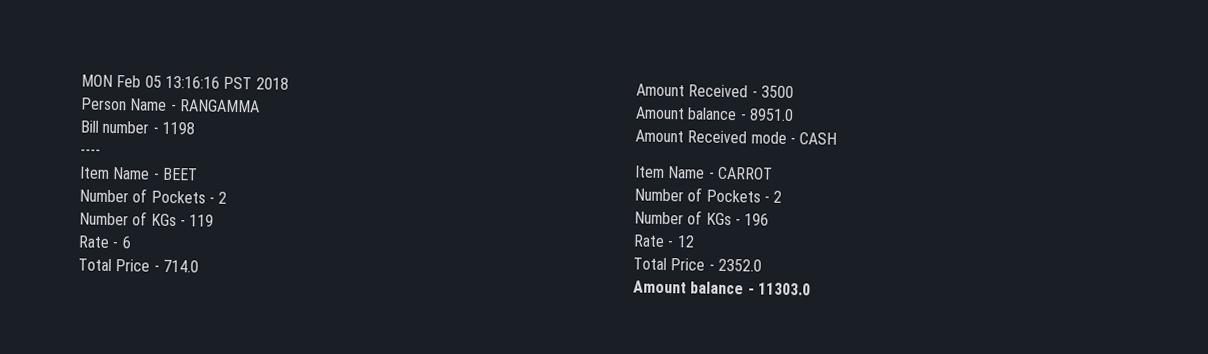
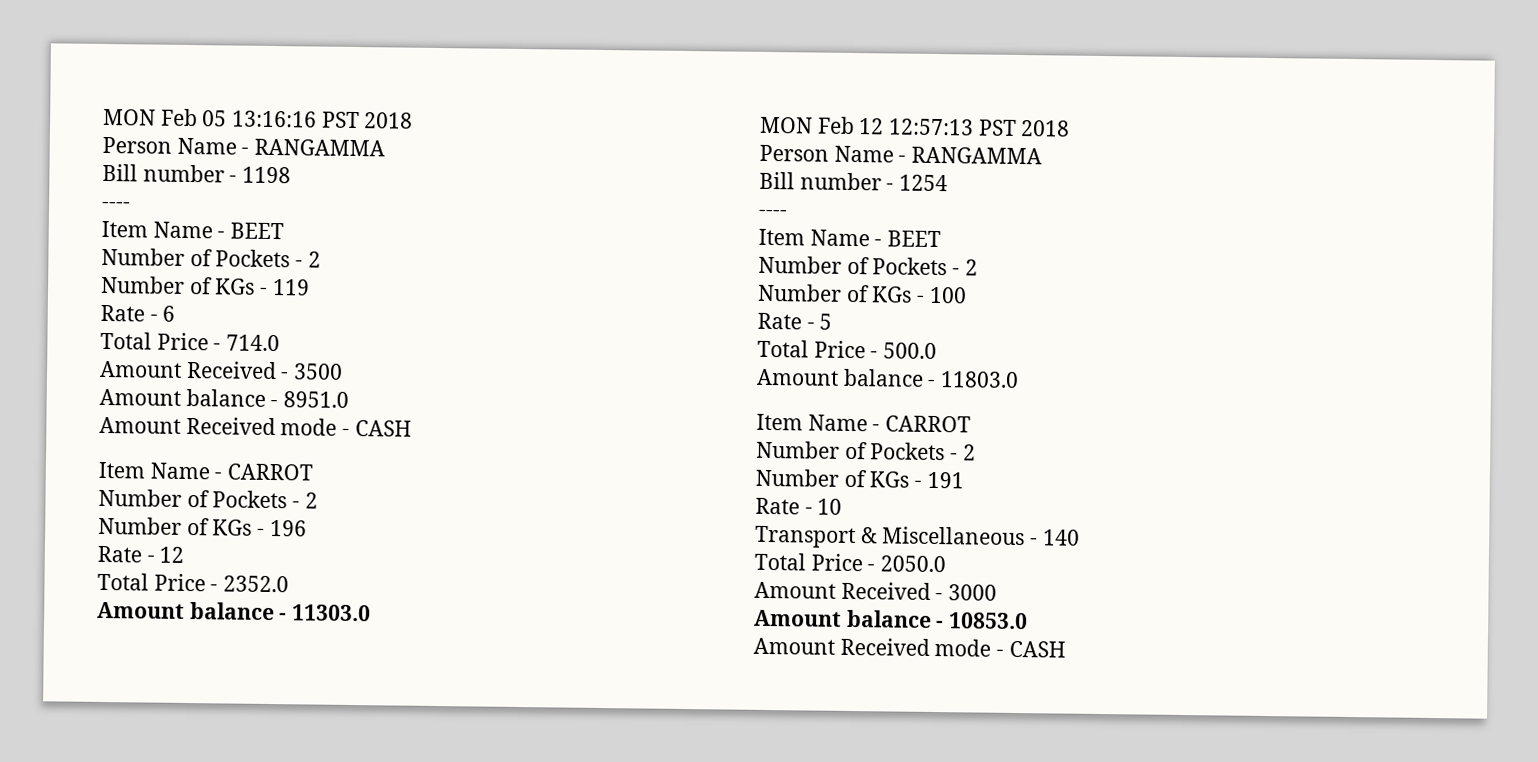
+ MON Feb 12 12:57:13 PST 2018
+ Person Name - RANGAMMA
+ Bill number - 1254
+ ----
+ Item Name - BEET
+ Number of Pockets - 2
+ Number of KGs - 100
+ Rate - 5
+ Total Price - 500.0
+ Amount balance - 11803.0
+ Item Name - CARROT
+ Number of Pockets - 2
+ Number of KGs - 191
+ Rate - 10
+ Transport & Miscellaneous - 140
+ Total Price - 2050.0
+ Amount Received - 3000
+ Amount balance - 10853.0
+ Amount Received mode - CASH

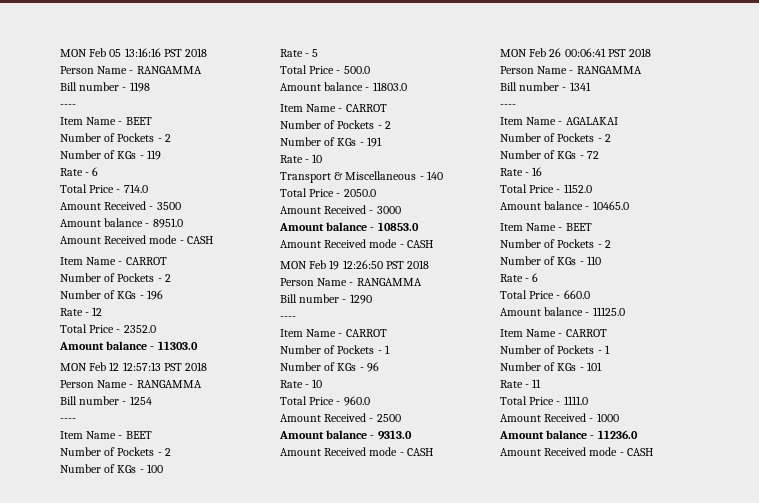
+ MON Feb 19 12:26:50 PST 2018
+ Person Name - RANGAMMA
+ Bill number - 1290
+ ----
+ Item Name - CARROT
+ Number of Pockets - 1
+ Number of KGs - 96
+ Rate - 10
+ Total Price - 960.0
+ Amount Received - 2500
+ Amount balance - 9313.0
+ Amount Received mode - CASH
+ MON Feb 26 00:06:41 PST 2018
+ Person Name - RANGAMMA
+ Bill number - 1341
+ ----
+ Item Name - AGALAKAI
+ Number of Pockets - 2
+ Number of KGs - 72
+ Rate - 16
+ Total Price - 1152.0
+ Amount balance - 10465.0
+ Item Name - BEET
+ Number of Pockets - 2
+ Number of KGs - 110
+ Rate - 6
+ Total Price - 660.0
+ Amount balance - 11125.0
+ Item Name - CARROT
+ Number of Pockets - 1
+ Number of KGs - 101
+ Rate - 11
+ Total Price - 1111.0
+ Amount Received - 1000
+ Amount balance - 11236.0
+ Amount Received mode - CASH

